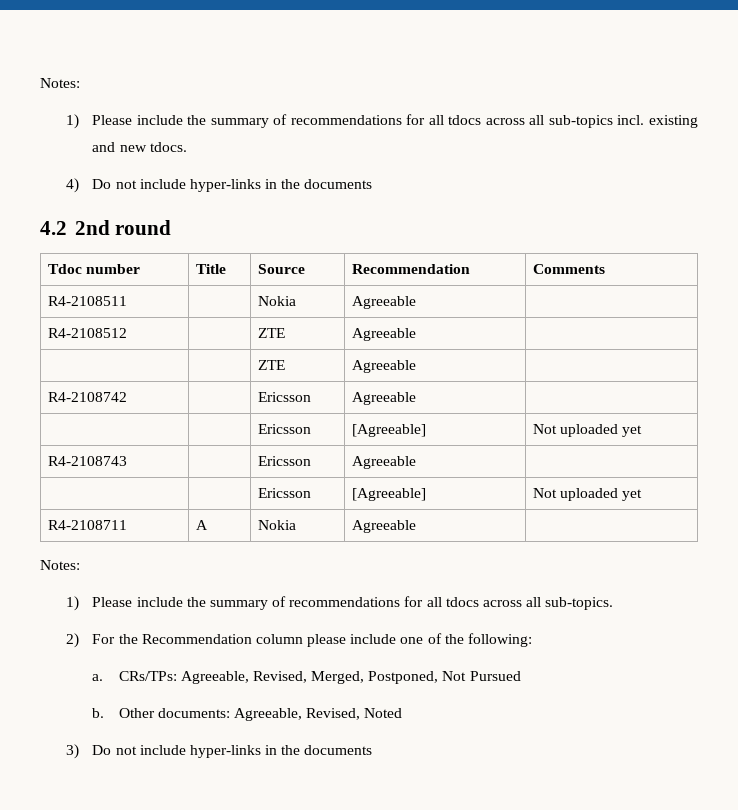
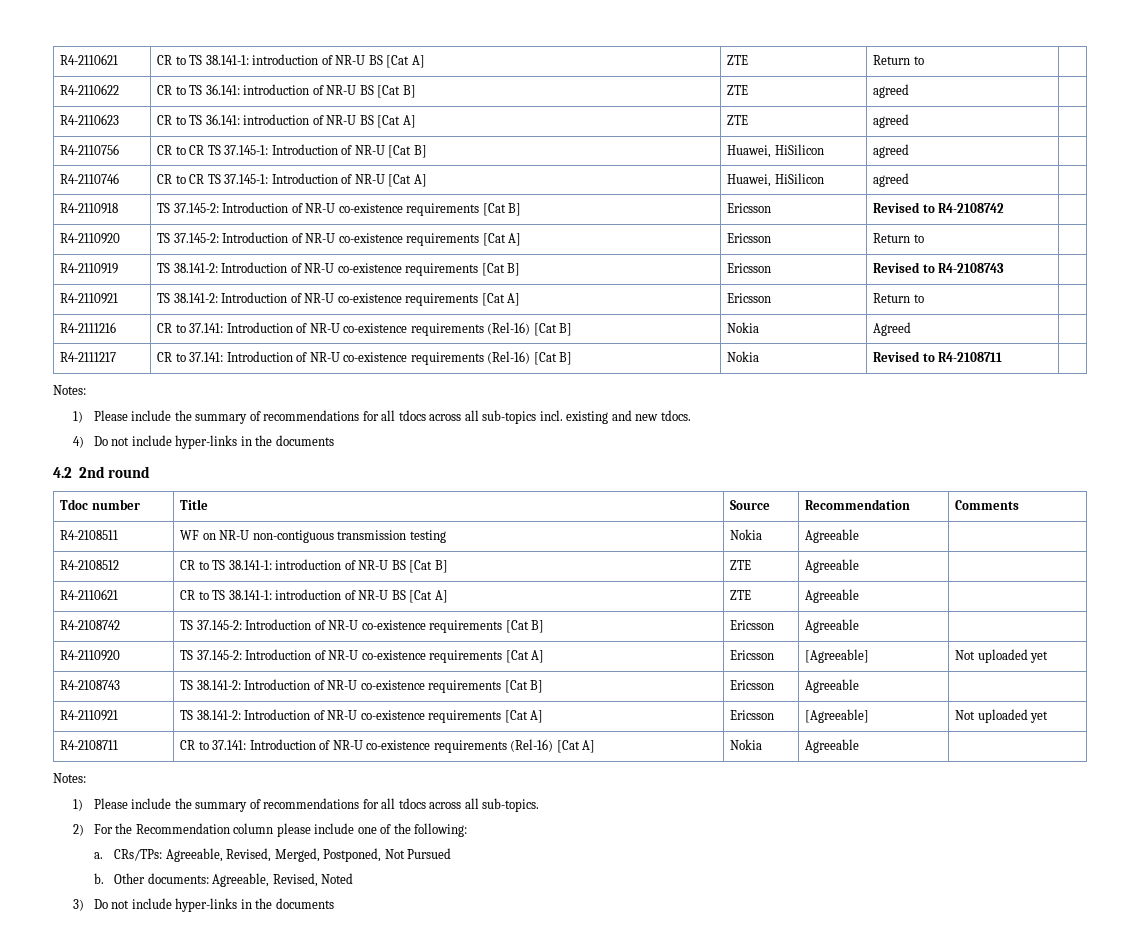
+ R4-2110621 | CR to TS 38.141-1: introduction of NR-U BS [Cat A] | ZTE | Return to |
+ R4-2110622 | CR to TS 36.141: introduction of NR-U BS [Cat B] | ZTE | agreed |
+ R4-2110623 | CR to TS 36.141: introduction of NR-U BS [Cat A] | ZTE | agreed |
+ R4-2110756 | CR to CR TS 37.145-1: Introduction of NR-U [Cat B] | Huawei, HiSilicon | agreed |
+ R4-2110746 | CR to CR TS 37.145-1: Introduction of NR-U [Cat A] | Huawei, HiSilicon | agreed |
+ R4-2110918 | TS 37.145-2: Introduction of NR-U co-existence requirements [Cat B] | Ericsson | Revised to R4-2108742 |
+ R4-2110920 | TS 37.145-2: Introduction of NR-U co-existence requirements [Cat A] | Ericsson | Return to |
+ R4-2110919 | TS 38.141-2: Introduction of NR-U co-existence requirements [Cat B] | Ericsson | Revised to R4-2108743 |
+ R4-2110921 | TS 38.141-2: Introduction of NR-U co-existence requirements [Cat A] | Ericsson | Return to |
+ R4-2111216 | CR to 37.141: Introduction of NR-U co-existence requirements (Rel-16) [Cat B] | Nokia | Agreed |
+ R4-2111217 | CR to 37.141: Introduction of NR-U co-existence requirements (Rel-16) [Cat B] | Nokia | Revised to R4-2108711 |
- R4-2108511 | | Nokia | Agreeable |
- R4-2108512 | | ZTE | Agreeable |
- | | ZTE | Agreeable |
- R4-2108742 | | Ericsson | Agreeable |
- | | Ericsson | [Agreeable] | Not uploaded yet
+ R4-2108511 | WF on NR-U non-contiguous transmission testing | Nokia | Agreeable |
+ R4-2108512 | CR to TS 38.141-1: introduction of NR-U BS [Cat B] | ZTE | Agreeable |
+ R4-2110621 | CR to TS 38.141-1: introduction of NR-U BS [Cat A] | ZTE | Agreeable |
+ R4-2108742 | TS 37.145-2: Introduction of NR-U co-existence requirements [Cat B] | Ericsson | Agreeable |
+ R4-2110920 | TS 37.145-2: Introduction of NR-U co-existence requirements [Cat A] | Ericsson | [Agreeable] | Not uploaded yet
- R4-2108743 | | Ericsson | Agreeable |
- | | Ericsson | [Agreeable] | Not uploaded yet
+ R4-2108743 | TS 38.141-2: Introduction of NR-U co-existence requirements [Cat B] | Ericsson | Agreeable |
+ R4-2110921 | TS 38.141-2: Introduction of NR-U co-existence requirements [Cat A] | Ericsson | [Agreeable] | Not uploaded yet
- R4-2108711 | A | Nokia | Agreeable |
+ R4-2108711 | CR to 37.141: Introduction of NR-U co-existence requirements (Rel-16) [Cat A] | Nokia | Agreeable |

